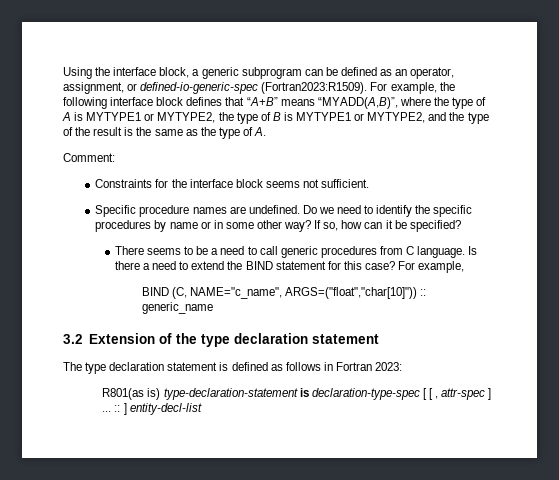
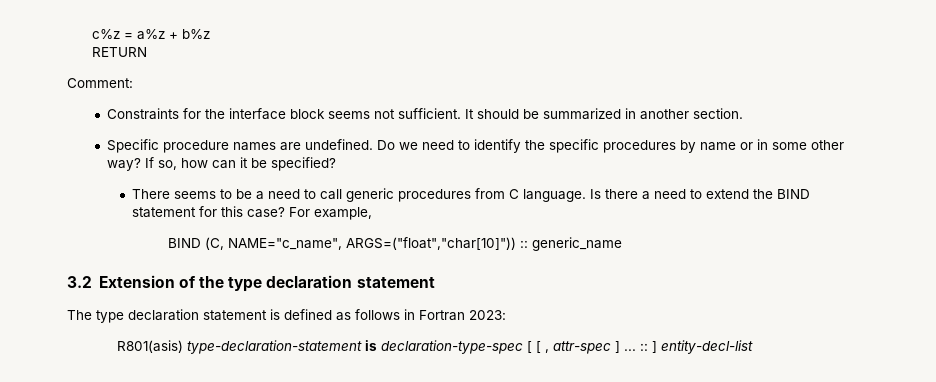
- Using the interface block, a generic subprogram can be defined as an operator, assignment, or defined-io-generic-spec (Fortran2023:R1509). For example, the following interface block defines that “A+B” means “MYADD(A,B)”, where the type of A is MYTYPE1 or MYTYPE2, the type of B is MYTYPE1 or MYTYPE2, and the type of the result is the same as the type of A.
+ c%z = a%z + b%z
+ RETURN
+ It should be summarized in another section.
- R801(as is) type-declaration-statement is declaration-type-spec [ [ , attr-spec ] ... :: ] entity-decl-list
+ R801(asis) type-declaration-statement is declaration-type-spec [ [ , attr-spec ] ... :: ] entity-decl-list

